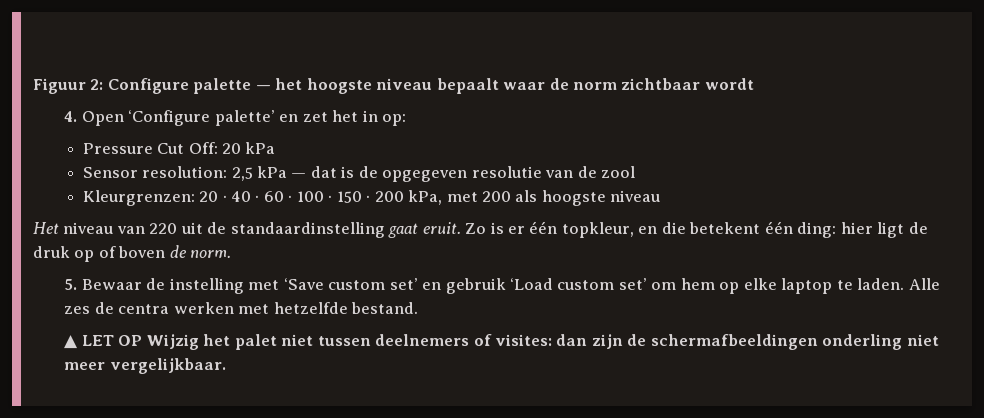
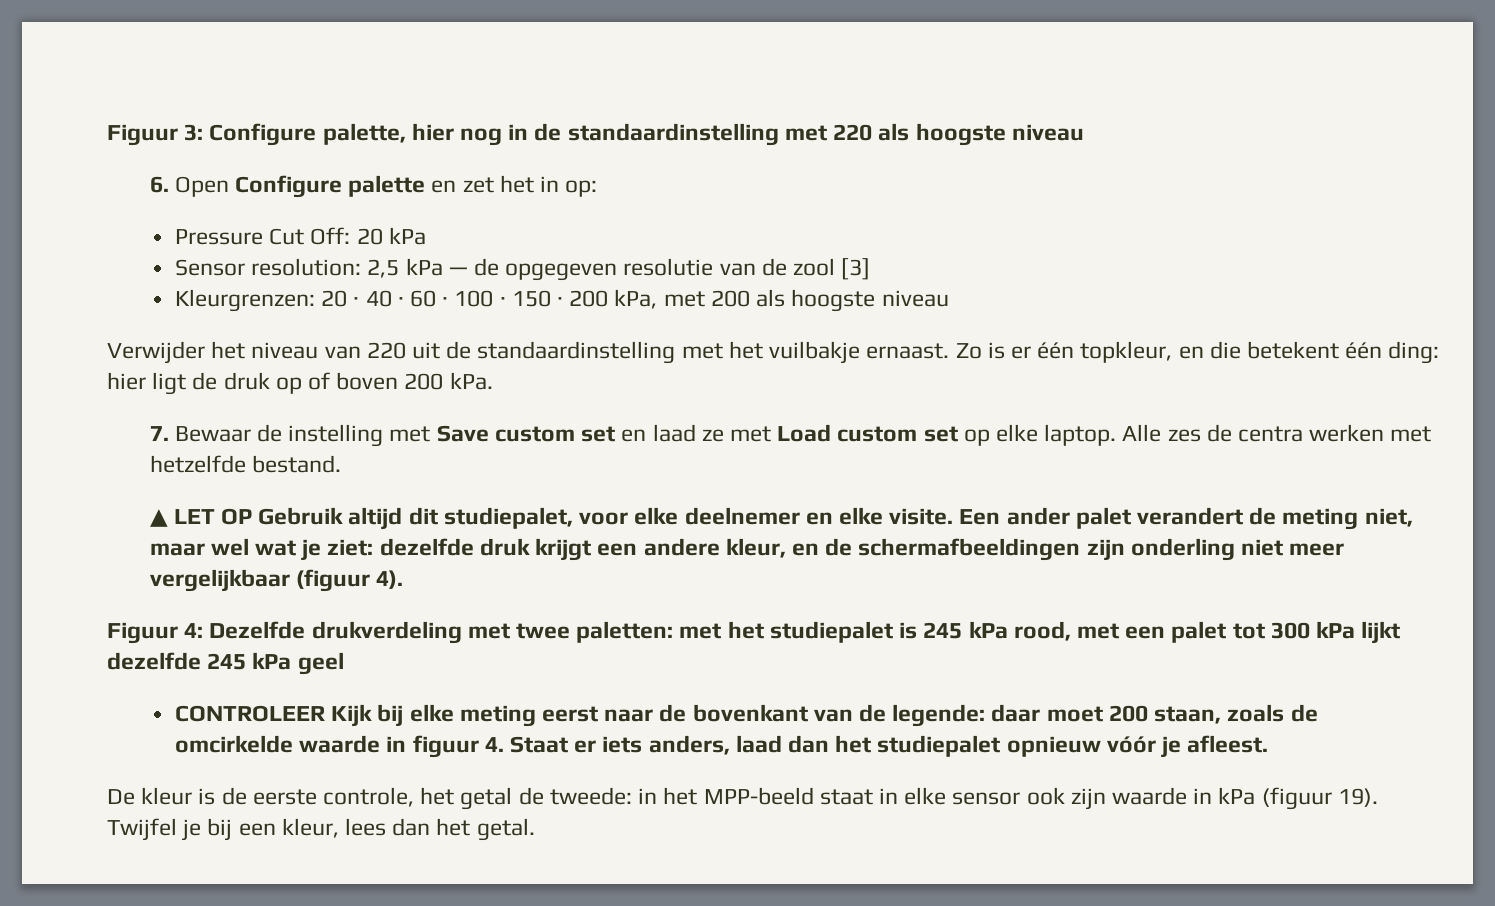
- Figuur 2: Configure palette — het hoogste niveau bepaalt waar de norm zichtbaar wordt
- 4. Open ‘Configure palette’ en zet het in op:
+ Figuur 3: Configure palette, hier nog in de standaardinstelling met 220 als hoogste niveau
+ 6. Open Configure palette en zet het in op:
- Sensor resolution: 2,5 kPa — dat is de opgegeven resolutie van de zool
+ Sensor resolution: 2,5 kPa — de opgegeven resolutie van de zool [3]
- Het niveau van 220 uit de standaardinstelling gaat eruit.
+ Verwijder het niveau van 220 uit de standaardinstelling met het vuilbakje ernaast.
- Zo is er één topkleur, en die betekent één ding: hier ligt de druk op of boven de norm.
- 5. Bewaar de instelling met ‘Save custom set’ en gebruik ‘Load custom set’ om hem op elke laptop te laden.
+ Zo is er één topkleur, en die betekent één ding: hier ligt de druk op of boven 200 kPa.
+ 7. Bewaar de instelling met Save custom set en laad ze met Load custom set op elke laptop.
- ▲ LET OP Wijzig het palet niet tussen deelnemers of visites: dan zijn de schermafbeeldingen onderling niet meer vergelijkbaar.
+ ▲ LET OP Gebruik altijd dit studiepalet, voor elke deelnemer en elke visite. Een ander palet verandert de meting niet, maar wel wat je ziet: dezelfde druk krijgt een andere kleur, en de schermafbeeldingen zijn onderling niet meer vergelijkbaar (figuur 4).
+ Figuur 4: Dezelfde drukverdeling met twee paletten: met het studiepalet is 245 kPa rood, met een palet tot 300 kPa lijkt dezelfde 245 kPa geel
+ CONTROLEER Kijk bij elke meting eerst naar de bovenkant van de legende: daar moet 200 staan, zoals de omcirkelde waarde in figuur 4. Staat er iets anders, laad dan het studiepalet opnieuw vóór je afleest.
+ De kleur is de eerste controle, het getal de tweede: in het MPP-beeld staat in elke sensor ook zijn waarde in kPa (figuur 19). Twijfel je bij een kleur, lees dan het getal.

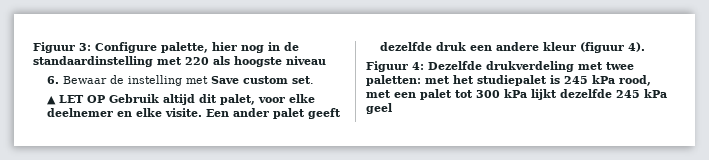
- 6. Open Configure palette en zet het in op:
- Pressure Cut Off: 20 kPa
- Sensor resolution: 2,5 kPa — de opgegeven resolutie van de zool [3]
- Kleurgrenzen: 20 · 40 · 60 · 100 · 150 · 200 kPa, met 200 als hoogste niveau
- Verwijder het niveau van 220 uit de standaardinstelling met het vuilbakje ernaast. Zo is er één topkleur, en die betekent één ding: hier ligt de druk op of boven 200 kPa.
- 7. Bewaar de instelling met Save custom set en laad ze met Load custom set op elke laptop. Alle zes de centra werken met hetzelfde bestand.
+ 6. Bewaar de instelling met Save custom set.
- ▲ LET OP Gebruik altijd dit studiepalet, voor elke deelnemer en elke visite.
+ ▲ LET OP Gebruik altijd dit palet, voor elke deelnemer en elke visite.
- Een ander palet verandert de meting niet, maar wel wat je ziet: dezelfde druk krijgt een andere kleur, en de schermafbeeldingen zijn onderling niet meer vergelijkbaar (figuur 4).
+ Een ander palet geeft dezelfde druk een andere kleur (figuur 4).
- CONTROLEER Kijk bij elke meting eerst naar de bovenkant van de legende: daar moet 200 staan, zoals de omcirkelde waarde in figuur 4. Staat er iets anders, laad dan het studiepalet opnieuw vóór je afleest.
- De kleur is de eerste controle, het getal de tweede: in het MPP-beeld staat in elke sensor ook zijn waarde in kPa (figuur 19). Twijfel je bij een kleur, lees dan het getal.

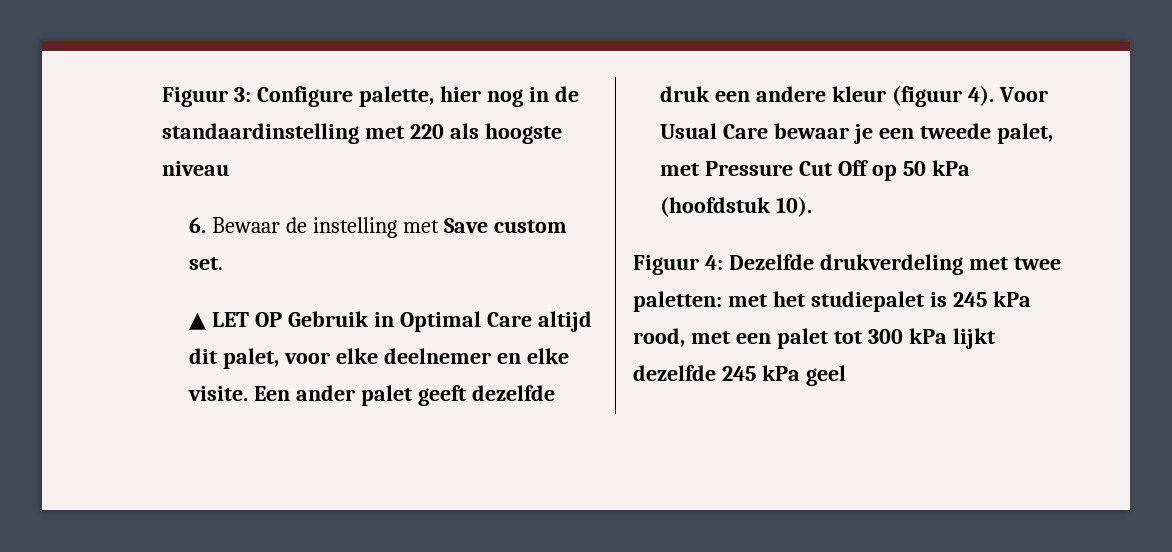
- ▲ LET OP Gebruik altijd dit palet, voor elke deelnemer en elke visite.
+ ▲ LET OP Gebruik in Optimal Care altijd dit palet, voor elke deelnemer en elke visite.
+ Voor Usual Care bewaar je een tweede palet, met Pressure Cut Off op 50 kPa (hoofdstuk 10).

